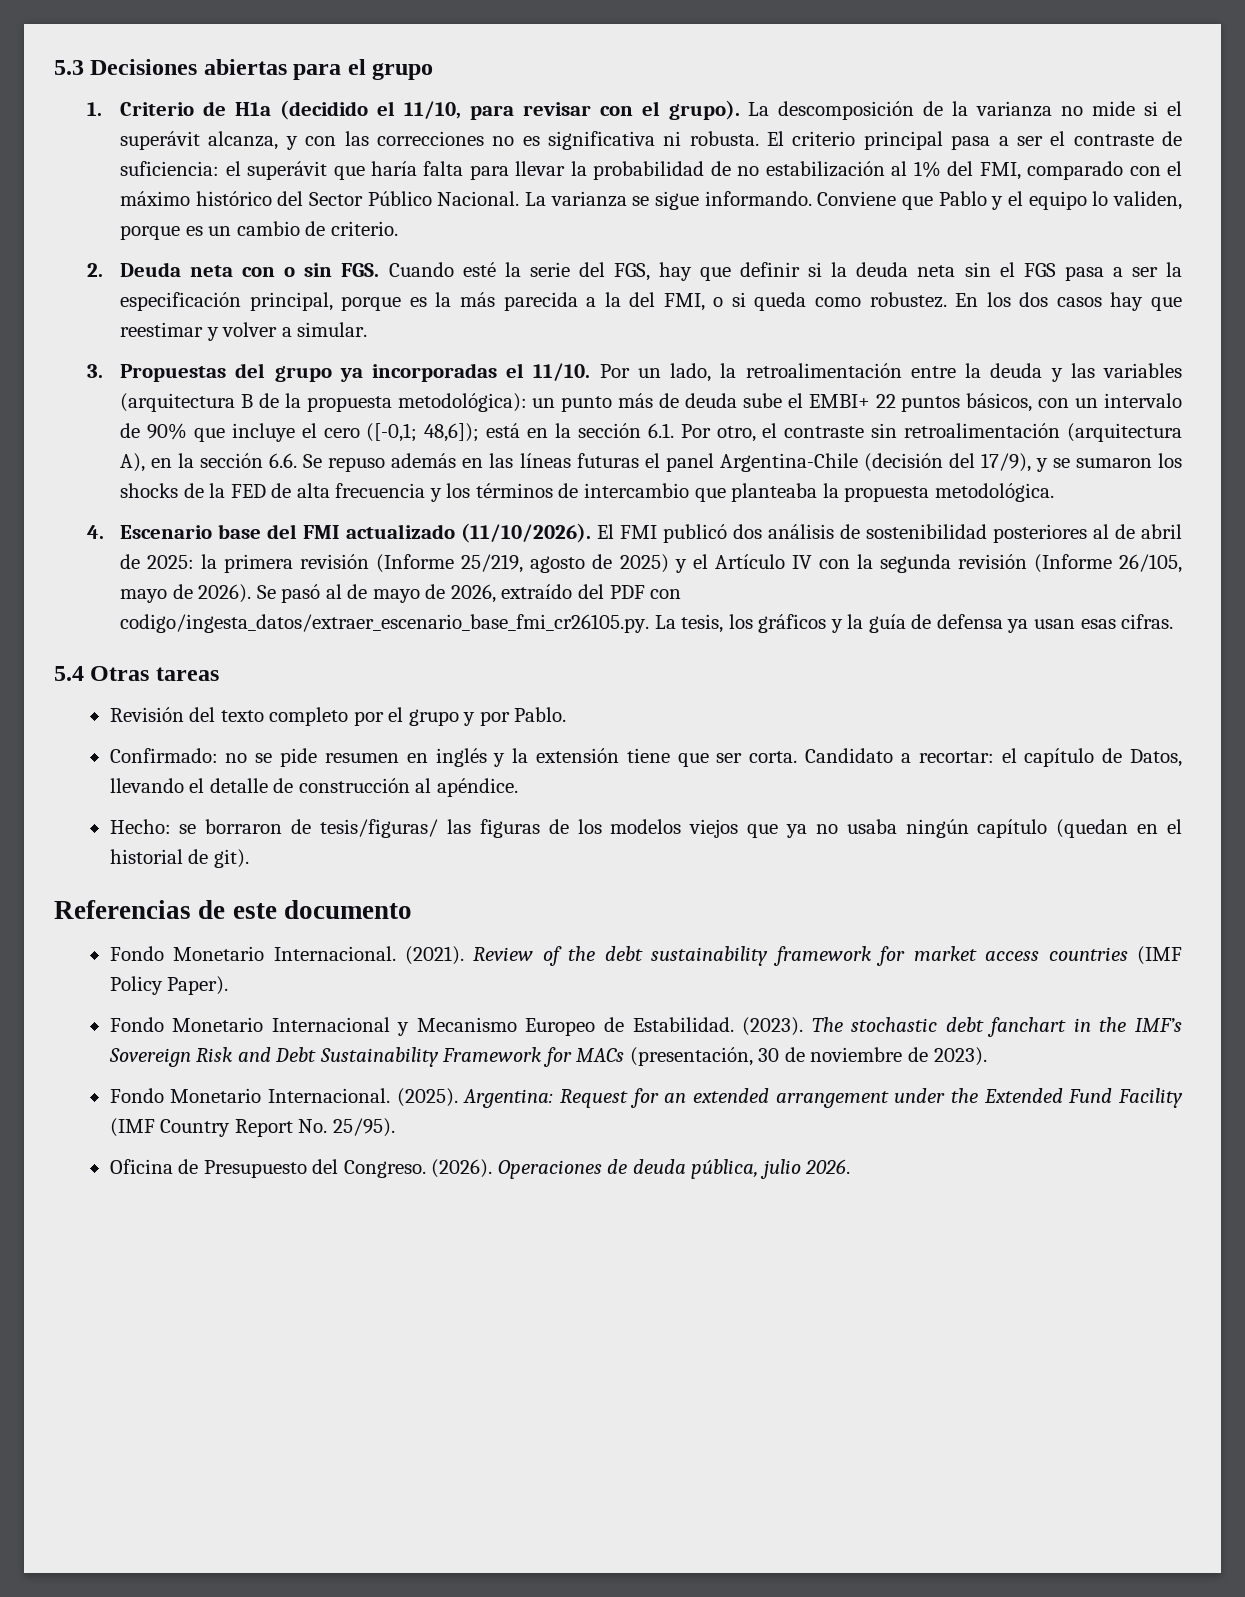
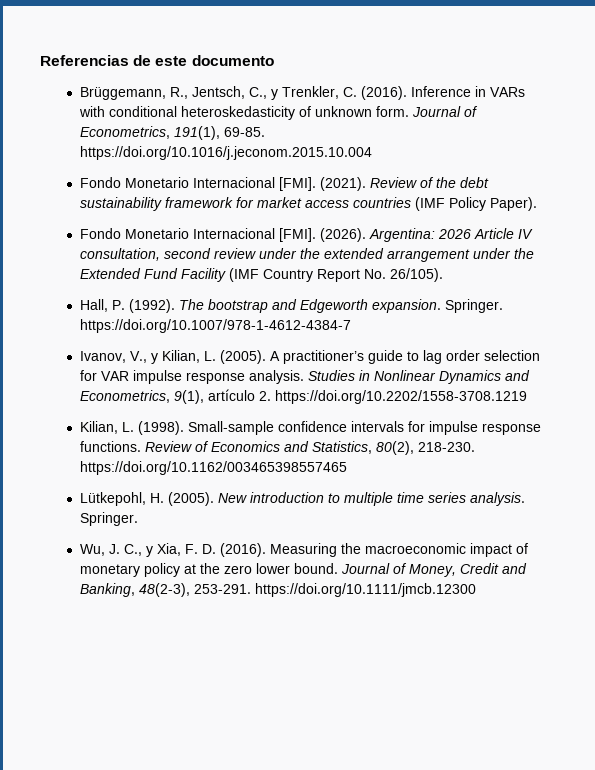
- 5.3 Decisiones abiertas para el grupo
- 1. Criterio de H1a (decidido el 11/10, para revisar con el grupo). La descomposición de la varianza no mide si el superávit alcanza, y con las correcciones no es significativa ni robusta. El criterio principal pasa a ser el contraste de suficiencia: el superávit que haría falta para llevar la probabilidad de no estabilización al 1% del FMI, comparado con el máximo histórico del Sector Público Nacional. La varianza se sigue informando. Conviene que Pablo y el equipo lo validen, porque es un cambio de criterio.
- 2. Deuda neta con o sin FGS. Cuando esté la serie del FGS, hay que definir si la deuda neta sin el FGS pasa a ser la especificación principal, porque es la más parecida a la del FMI, o si queda como robustez. En los dos casos hay que reestimar y volver a simular.
- 3. Propuestas del grupo ya incorporadas el 11/10. Por un lado, la retroalimentación entre la deuda y las variables (arquitectura B de la propuesta metodológica): un punto más de deuda sube el EMBI+ 22 puntos básicos, con un intervalo de 90% que incluye el cero ([-0,1; 48,6]); está en la sección 6.1. Por otro, el contraste sin retroalimentación (arquitectura A), en la sección 6.6. Se repuso además en las líneas futuras el panel Argentina-Chile (decisión del 17/9), y se sumaron los shocks de la FED de alta frecuencia y los términos de intercambio que planteaba la propuesta metodológica.
- 4. Escenario base del FMI actualizado (11/10/2026). El FMI publicó dos análisis de sostenibilidad posteriores al de abril de 2025: la primera revisión (Informe 25/219, agosto de 2025) y el Artículo IV con la segunda revisión (Informe 26/105, mayo de 2026). Se pasó al de mayo de 2026, extraído del PDF con codigo/ingesta_datos/extraer_escenario_base_fmi_cr26105.py. La tesis, los gráficos y la guía de defensa ya usan esas cifras.
- 5.4 Otras tareas
- Revisión del texto completo por el grupo y por Pablo.
- Confirmado: no se pide resumen en inglés y la extensión tiene que ser corta. Candidato a recortar: el capítulo de Datos, llevando el detalle de construcción al apéndice.
- Hecho: se borraron de tesis/figuras/ las figuras de los modelos viejos que ya no usaba ningún capítulo (quedan en el historial de git).
  Referencias de este documento
- Fondo Monetario Internacional.
+ Brüggemann, R., Jentsch, C., y Trenkler, C. (2016). Inference in VARs with conditional heteroskedasticity of unknown form. Journal of Econometrics, 191(1), 69-85. https://doi.org/10.1016/j.jeconom.2015.10.004
+ Fondo Monetario Internacional [FMI].
- Fondo Monetario Internacional y Mecanismo Europeo de Estabilidad. (2023). The stochastic debt fanchart in the IMF’s Sovereign Risk and Debt Sustainability Framework for MACs (presentación, 30 de noviembre de 2023).
- Fondo Monetario Internacional. (2025). Argentina: Request for an extended arrangement under the Extended Fund Facility (IMF Country Report No. 25/95).
- Oficina de Presupuesto del Congreso. (2026). Operaciones de deuda pública, julio 2026.
+ Fondo Monetario Internacional [FMI]. (2026). Argentina: 2026 Article IV consultation, second review under the extended arrangement under the Extended Fund Facility (IMF Country Report No. 26/105).
+ Hall, P. (1992). The bootstrap and Edgeworth expansion. Springer. https://doi.org/10.1007/978-1-4612-4384-7
+ Ivanov, V., y Kilian, L. (2005). A practitioner’s guide to lag order selection for VAR impulse response analysis. Studies in Nonlinear Dynamics and Econometrics, 9(1), artículo 2. https://doi.org/10.2202/1558-3708.1219
+ Kilian, L. (1998). Small-sample confidence intervals for impulse response functions. Review of Economics and Statistics, 80(2), 218-230. https://doi.org/10.1162/003465398557465
+ Lütkepohl, H. (2005). New introduction to multiple time series analysis. Springer.
+ Wu, J. C., y Xia, F. D. (2016). Measuring the macroeconomic impact of monetary policy at the zero lower bound. Journal of Money, Credit and Banking, 48(2-3), 253-291. https://doi.org/10.1111/jmcb.12300

